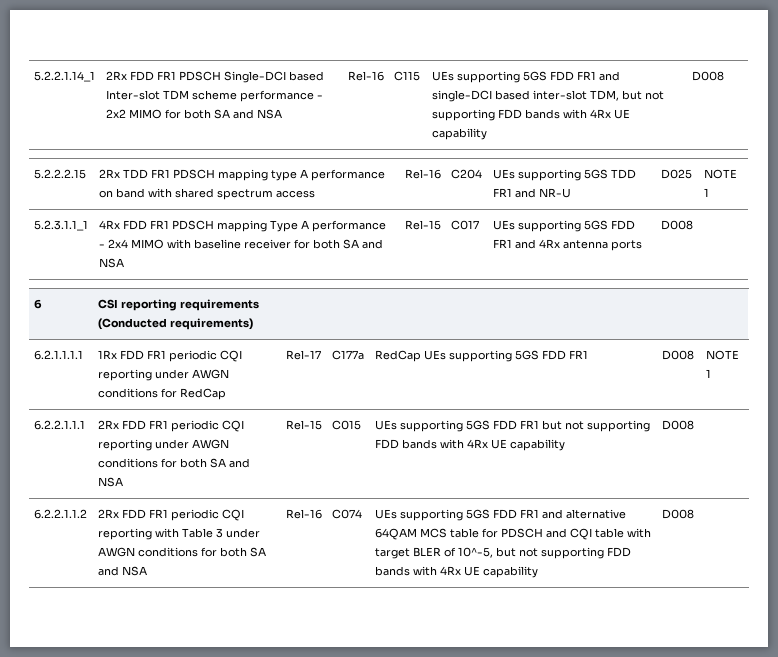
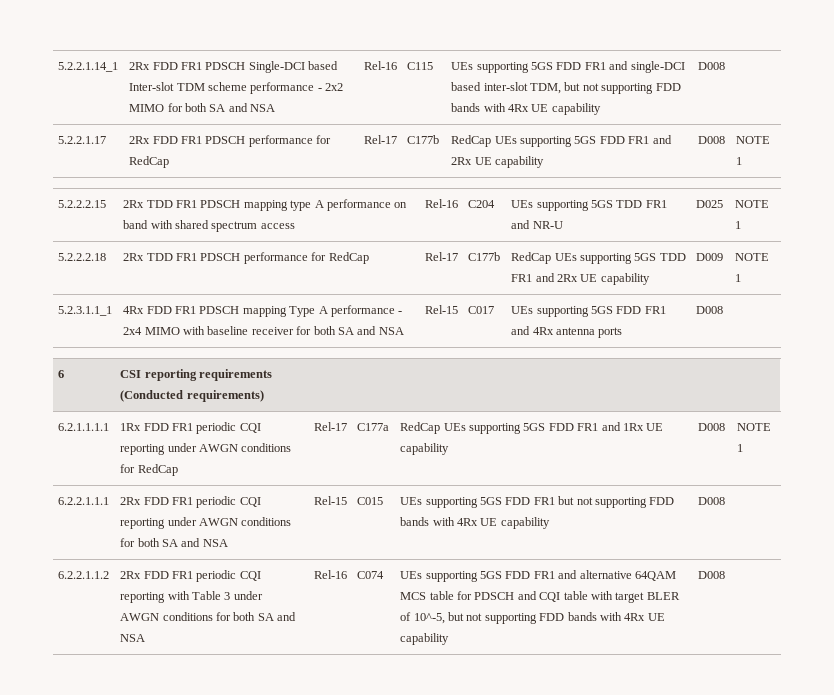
+ 5.2.2.1.17 | 2Rx FDD FR1 PDSCH performance for RedCap | Rel-17 | C177b | RedCap UEs supporting 5GS FDD FR1 and 2Rx UE capability | D008 | NOTE 1
+ 5.2.2.2.18 | 2Rx TDD FR1 PDSCH performance for RedCap | Rel-17 | C177b | RedCap UEs supporting 5GS TDD FR1 and 2Rx UE capability | D009 | NOTE 1
- 6.2.1.1.1.1 | 1Rx FDD FR1 periodic CQI reporting under AWGN conditions for RedCap | Rel-17 | C177a | RedCap UEs supporting 5GS FDD FR1 | D008 | NOTE 1
+ 6.2.1.1.1.1 | 1Rx FDD FR1 periodic CQI reporting under AWGN conditions for RedCap | Rel-17 | C177a | RedCap UEs supporting 5GS FDD FR1 and 1Rx UE capability | D008 | NOTE 1

